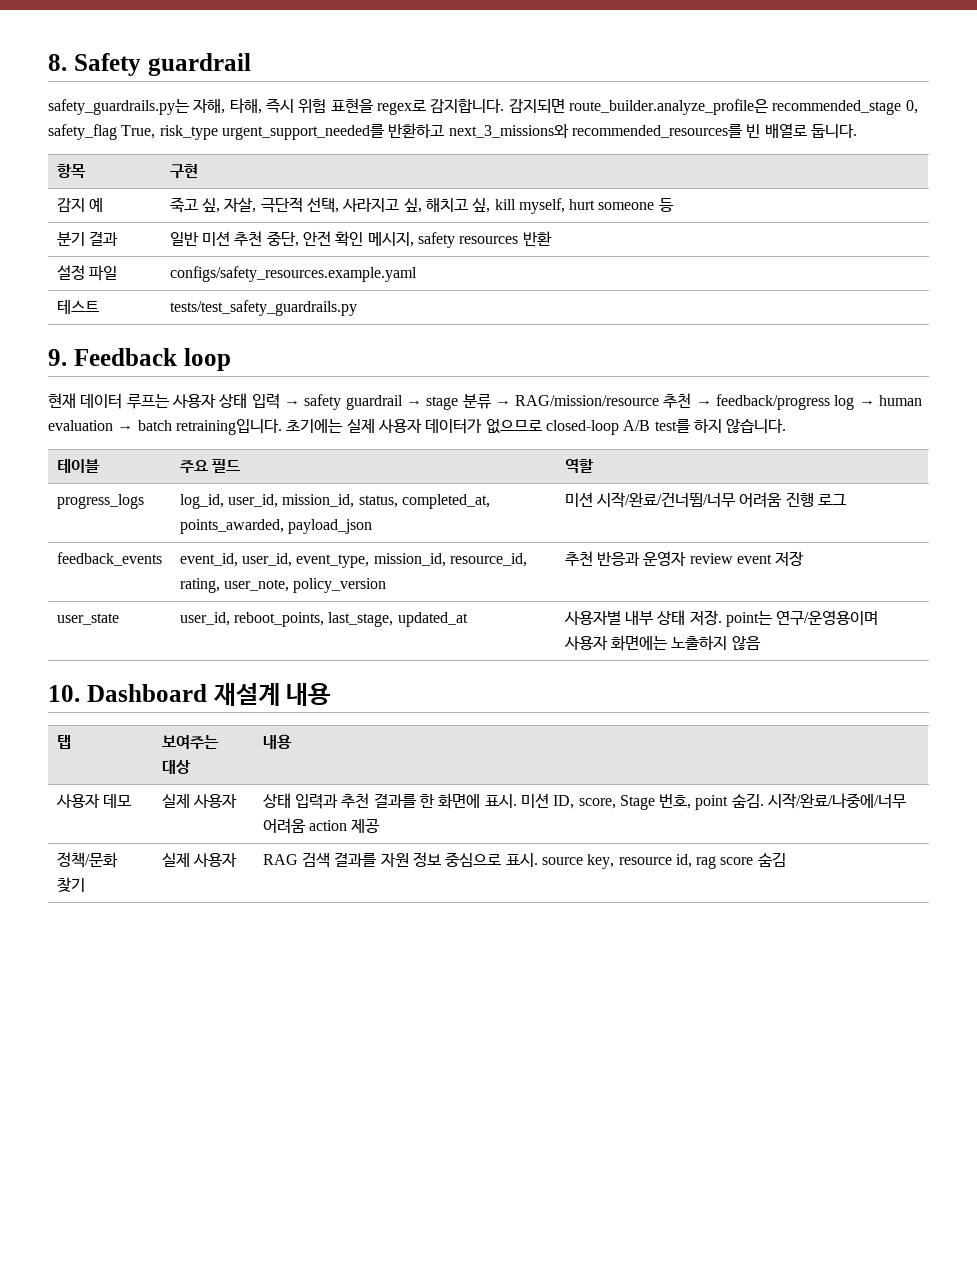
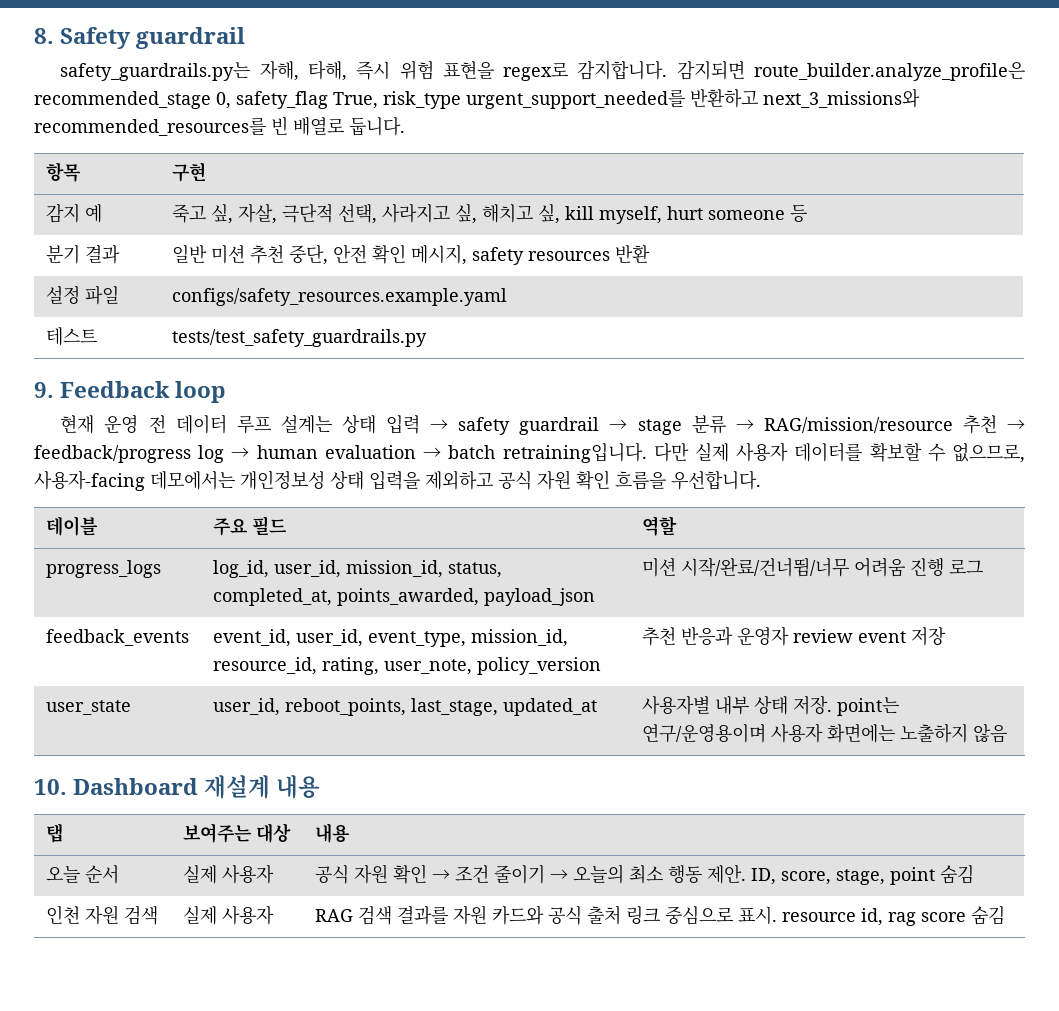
- 현재 데이터 루프는 사용자 상태 입력 → safety guardrail → stage 분류 → RAG/mission/resource 추천 → feedback/progress log → human evaluation → batch retraining입니다.
+ 현재 운영 전 데이터 루프 설계는 상태 입력 → safety guardrail → stage 분류 → RAG/mission/resource 추천 → feedback/progress log → human evaluation → batch retraining입니다.
- 초기에는 실제 사용자 데이터가 없으므로 closed-loop A/B test를 하지 않습니다.
+ 다만 실제 사용자 데이터를 확보할 수 없으므로, 사용자-facing 데모에서는 개인정보성 상태 입력을 제외하고 공식 자원 확인 흐름을 우선합니다.
- 사용자 데모 | 실제 사용자 | 상태 입력과 추천 결과를 한 화면에 표시. 미션 ID, score, Stage 번호, point 숨김. 시작/완료/나중에/너무 어려움 action 제공
- 정책/문화 찾기 | 실제 사용자 | RAG 검색 결과를 자원 정보 중심으로 표시. source key, resource id, rag score 숨김
+ 오늘 순서 | 실제 사용자 | 공식 자원 확인 → 조건 줄이기 → 오늘의 최소 행동 제안. ID, score, stage, point 숨김
+ 인천 자원 검색 | 실제 사용자 | RAG 검색 결과를 자원 카드와 공식 출처 링크 중심으로 표시. resource id, rag score 숨김

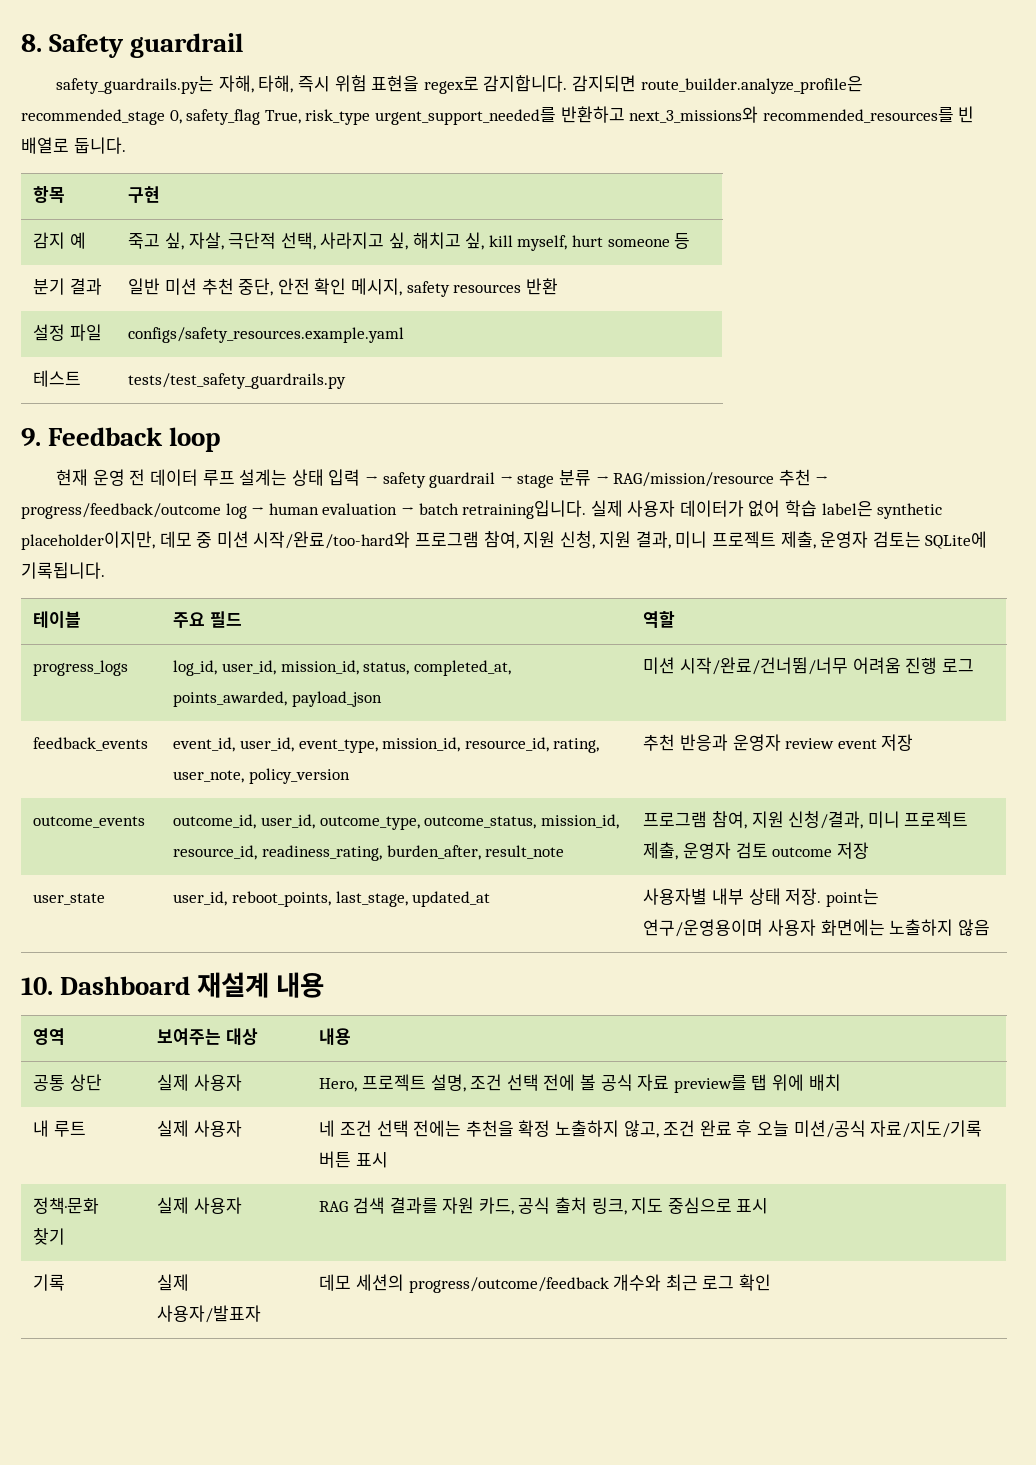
- 현재 운영 전 데이터 루프 설계는 상태 입력 → safety guardrail → stage 분류 → RAG/mission/resource 추천 → feedback/progress log → human evaluation → batch retraining입니다.
+ 현재 운영 전 데이터 루프 설계는 상태 입력 → safety guardrail → stage 분류 → RAG/mission/resource 추천 → progress/feedback/outcome log → human evaluation → batch retraining입니다.
- 다만 실제 사용자 데이터를 확보할 수 없으므로, 사용자-facing 데모에서는 개인정보성 상태 입력을 제외하고 공식 자원 확인 흐름을 우선합니다.
+ 실제 사용자 데이터가 없어 학습 label은 synthetic placeholder이지만, 데모 중 미션 시작/완료/too-hard와 프로그램 참여, 지원 신청, 지원 결과, 미니 프로젝트 제출, 운영자 검토는 SQLite에 기록됩니다.
+ outcome_events | outcome_id, user_id, outcome_type, outcome_status, mission_id, resource_id, readiness_rating, burden_after, result_note | 프로그램 참여, 지원 신청/결과, 미니 프로젝트 제출, 운영자 검토 outcome 저장
- 탭 | 보여주는 대상 | 내용
+ 영역 | 보여주는 대상 | 내용
- 오늘 순서 | 실제 사용자 | 공식 자원 확인 → 조건 줄이기 → 오늘의 최소 행동 제안. ID, score, stage, point 숨김
- 인천 자원 검색 | 실제 사용자 | RAG 검색 결과를 자원 카드와 공식 출처 링크 중심으로 표시. resource id, rag score 숨김
+ 공통 상단 | 실제 사용자 | Hero, 프로젝트 설명, 조건 선택 전에 볼 공식 자료 preview를 탭 위에 배치
+ 내 루트 | 실제 사용자 | 네 조건 선택 전에는 추천을 확정 노출하지 않고, 조건 완료 후 오늘 미션/공식 자료/지도/기록 버튼 표시
+ 정책·문화 찾기 | 실제 사용자 | RAG 검색 결과를 자원 카드, 공식 출처 링크, 지도 중심으로 표시
+ 기록 | 실제 사용자/발표자 | 데모 세션의 progress/outcome/feedback 개수와 최근 로그 확인

